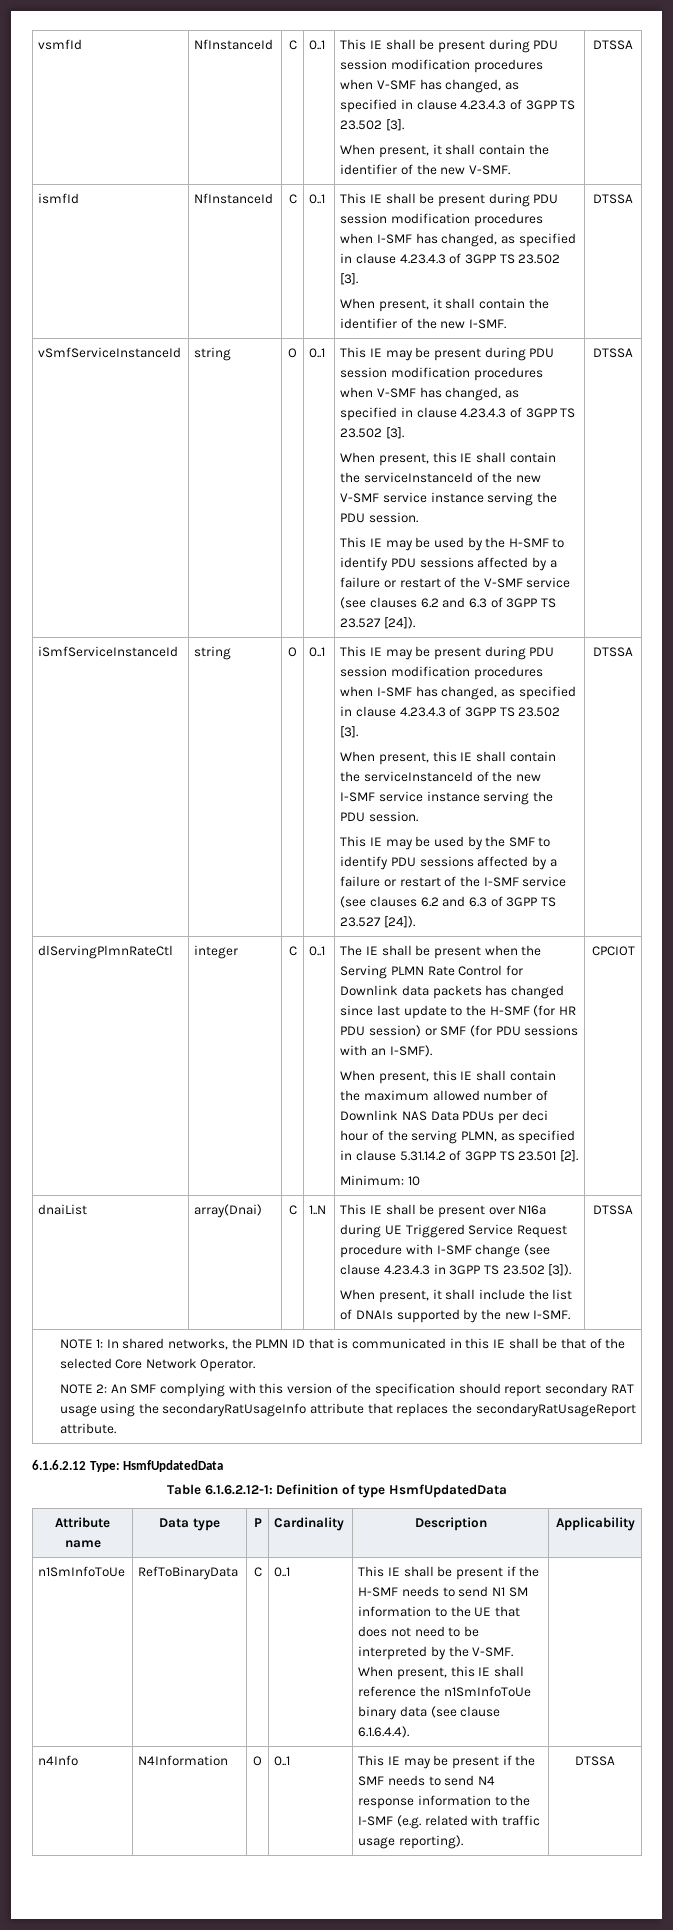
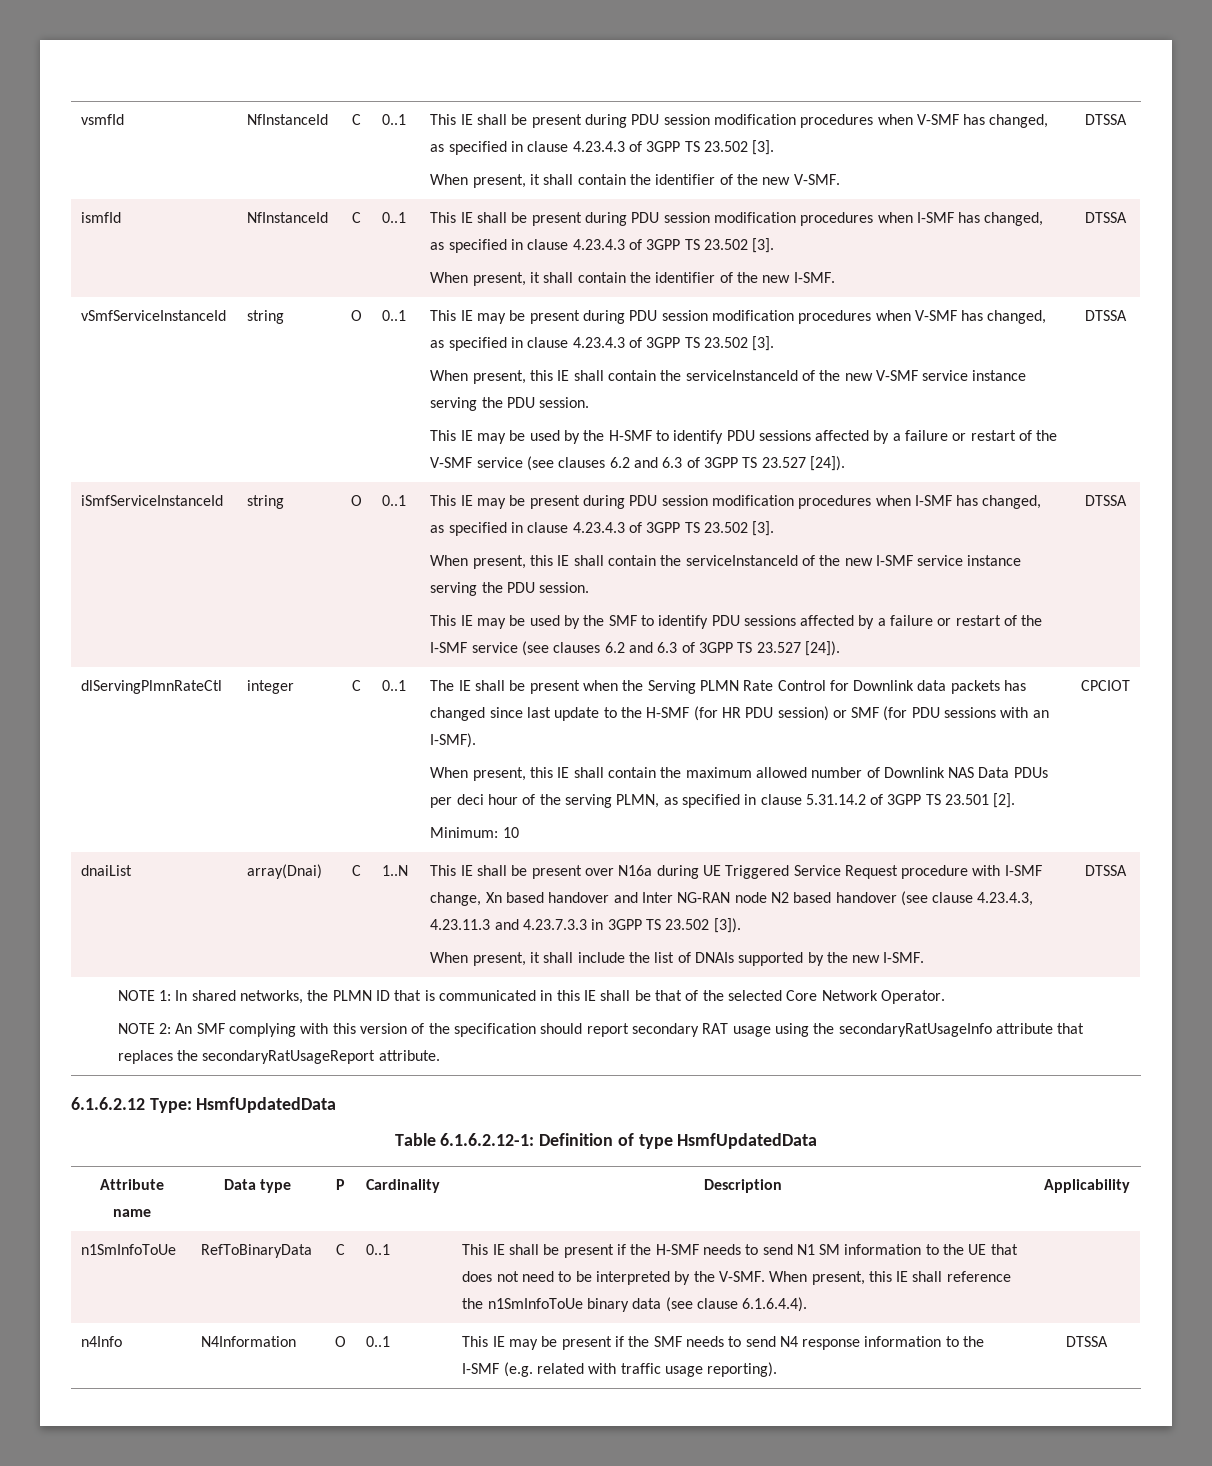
- This IE shall be present over N16a during UE Triggered Service Request procedure with I-SMF change (see clause 4.23.4.3 in 3GPP TS 23.502 [3]).
+ This IE shall be present over N16a during UE Triggered Service Request procedure with I-SMF change, Xn based handover and Inter NG-RAN node N2 based handover (see clause 4.23.4.3, 4.23.11.3 and 4.23.7.3.3 in 3GPP TS 23.502 [3]).

